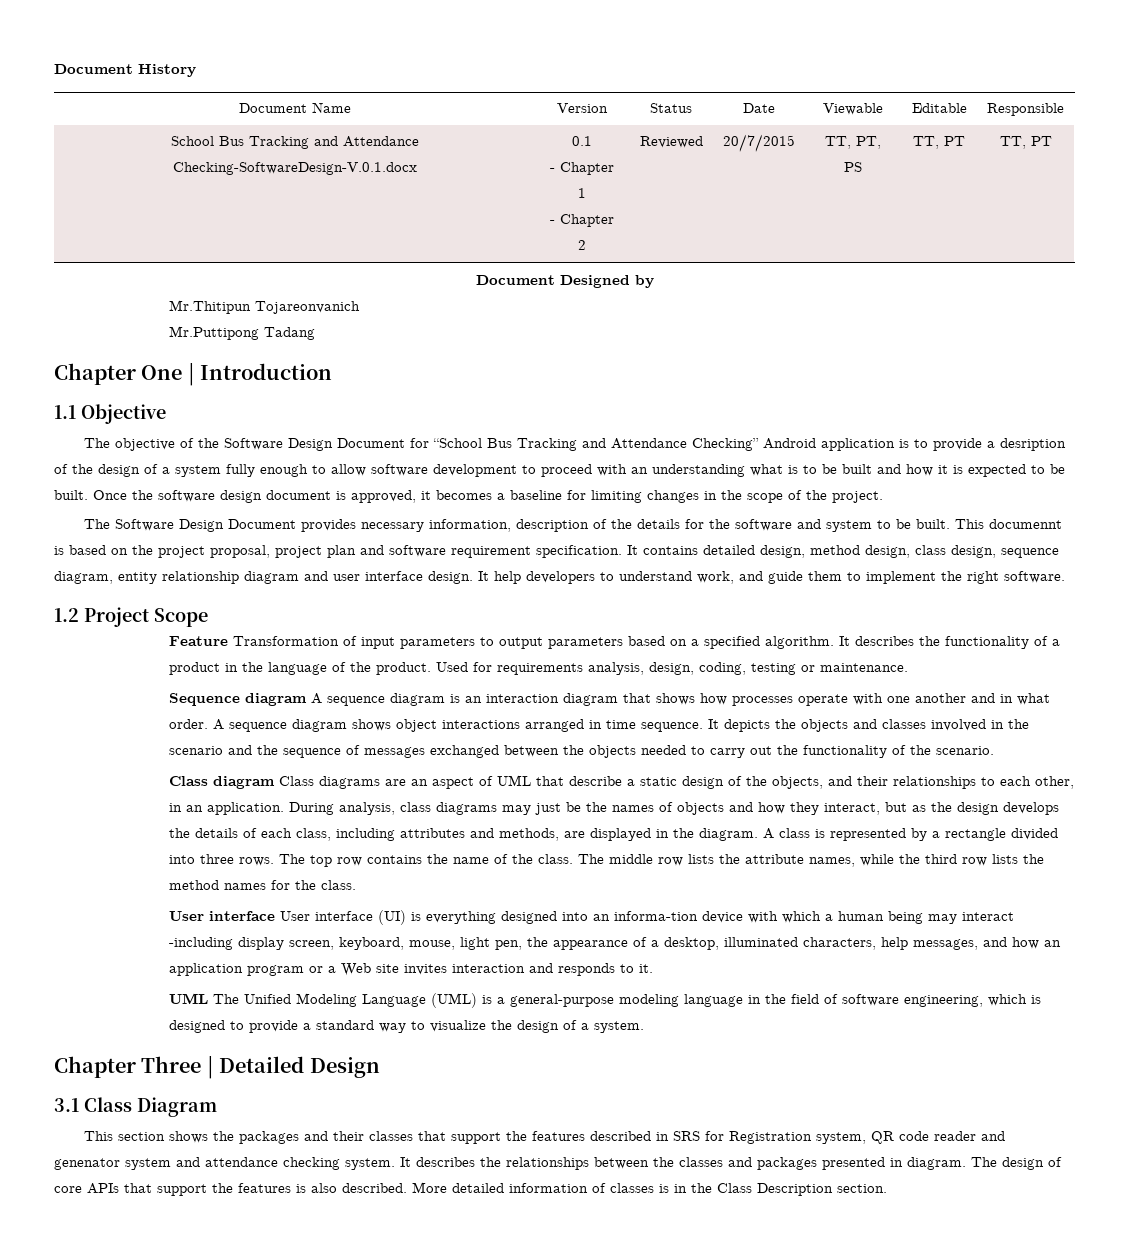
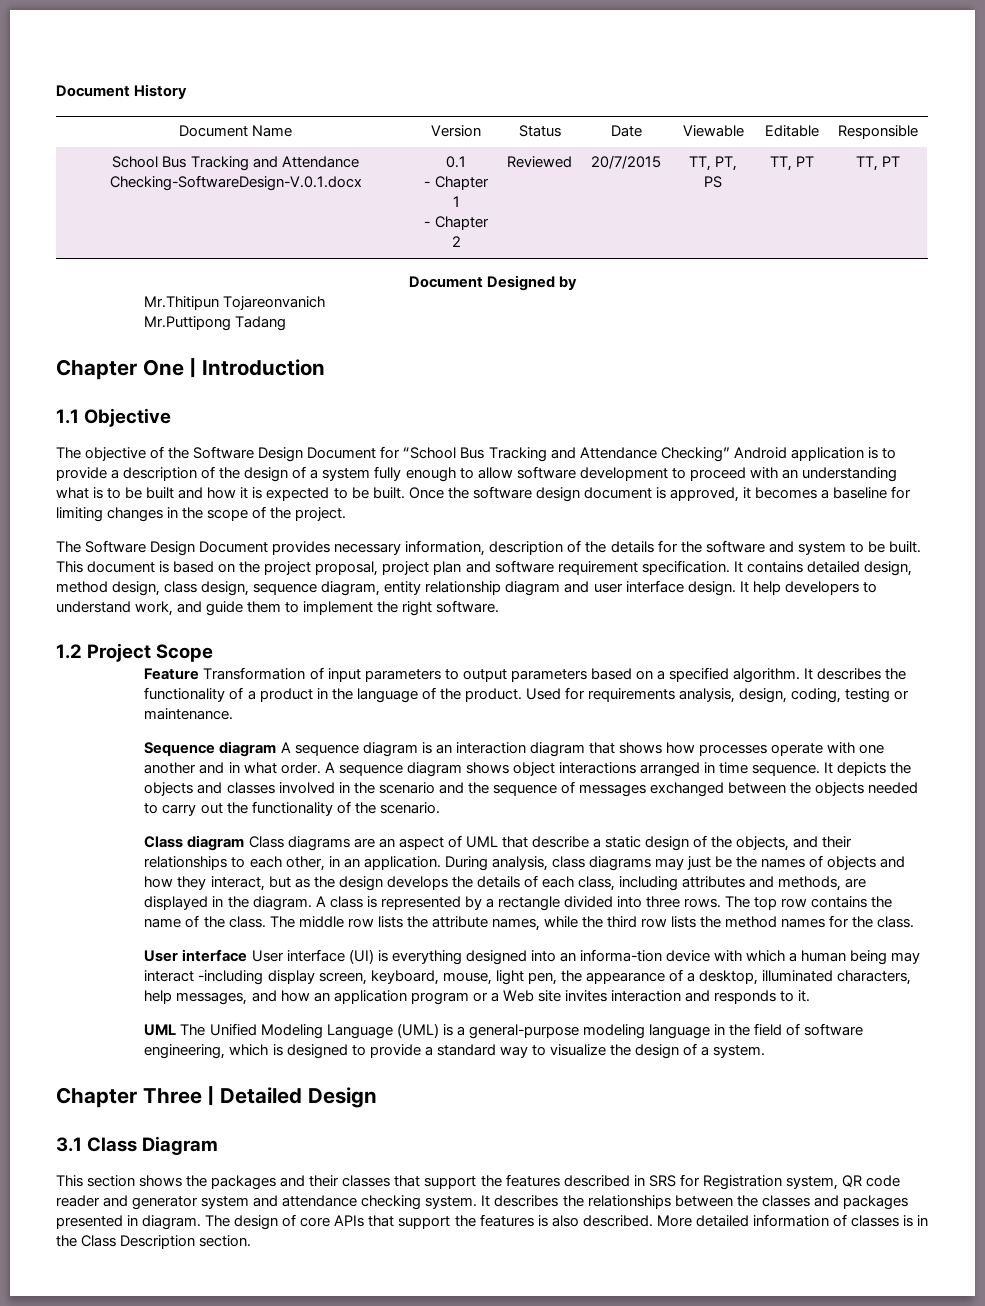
- The objective of the Software Design Document for “School Bus Tracking and Attendance Checking” Android application is to provide a desription of the design of a system fully enough to allow software development to proceed with an understanding what is to be built and how it is expected to be built.
+ The objective of the Software Design Document for “School Bus Tracking and Attendance Checking” Android application is to provide a description of the design of a system fully enough to allow software development to proceed with an understanding what is to be built and how it is expected to be built.
- This documennt is based on the project proposal, project plan and software requirement specification.
+ This document is based on the project proposal, project plan and software requirement specification.
- This section shows the packages and their classes that support the features described in SRS for Registration system, QR code reader and genenator system and attendance checking system.
+ This section shows the packages and their classes that support the features described in SRS for Registration system, QR code reader and generator system and attendance checking system.

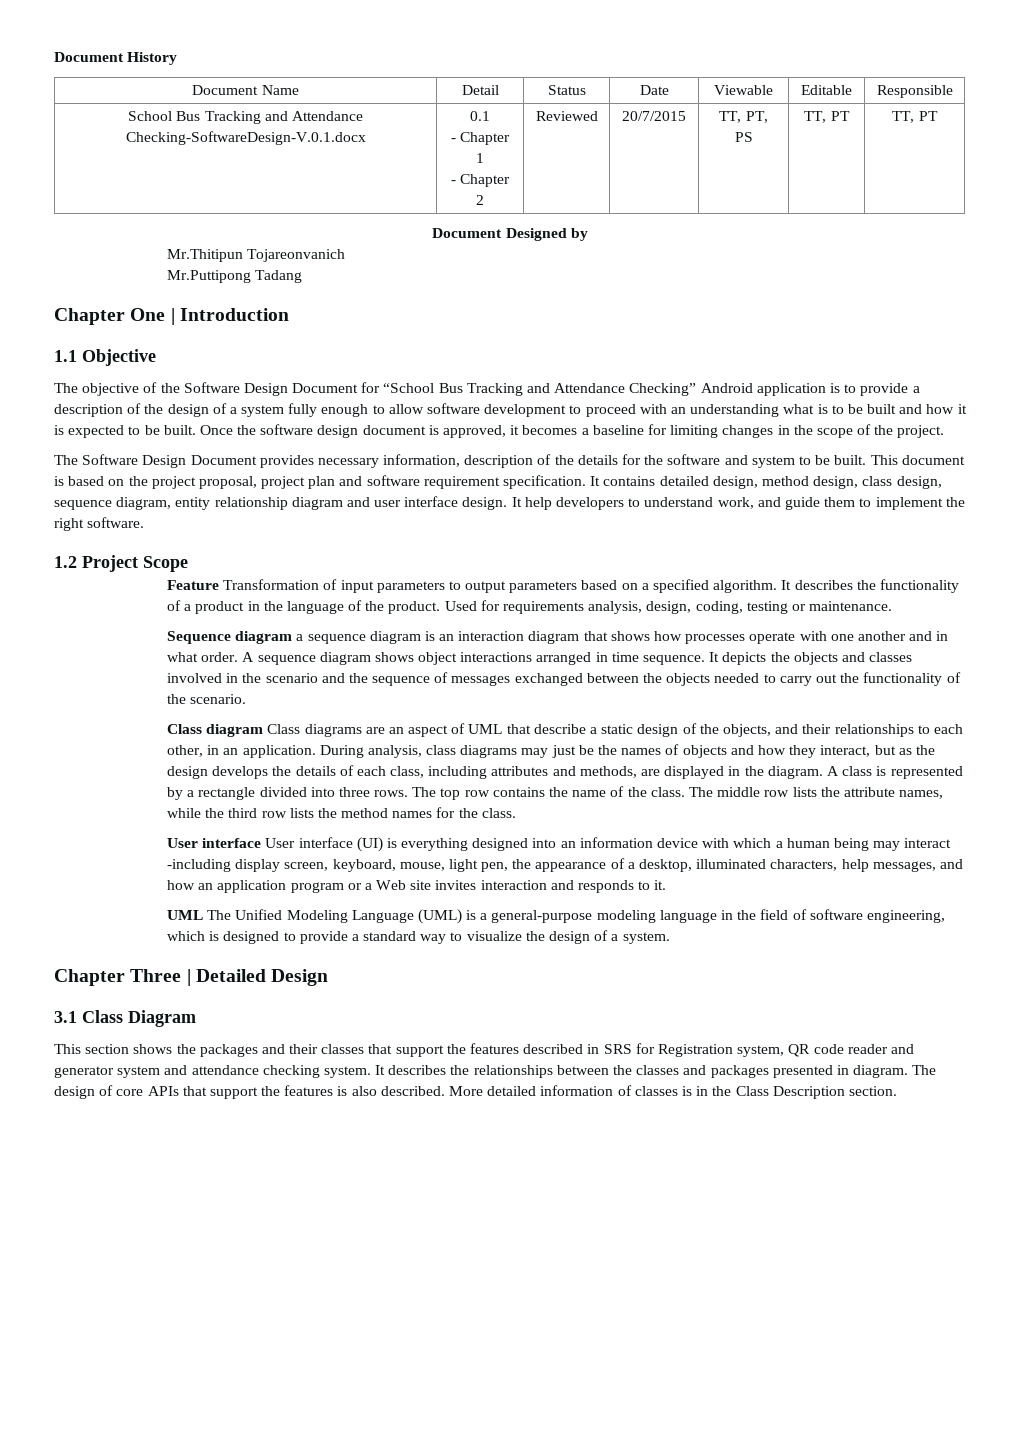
- Document Name | Version | Status | Date | Viewable | Editable | Responsible
+ Document Name | Detail | Status | Date | Viewable | Editable | Responsible
- Sequence diagram A sequence diagram is an interaction diagram that shows how processes operate with one another and in what order.
+ Sequence diagram a sequence diagram is an interaction diagram that shows how processes operate with one another and in what order.
- User interface User interface (UI) is everything designed into an informa-tion device with which a human being may interact -including display screen, keyboard, mouse, light pen, the appearance of a desktop, illuminated characters, help messages, and how an application program or a Web site invites interaction and responds to it.
+ User interface User interface (UI) is everything designed into an information device with which a human being may interact -including display screen, keyboard, mouse, light pen, the appearance of a desktop, illuminated characters, help messages, and how an application program or a Web site invites interaction and responds to it.

